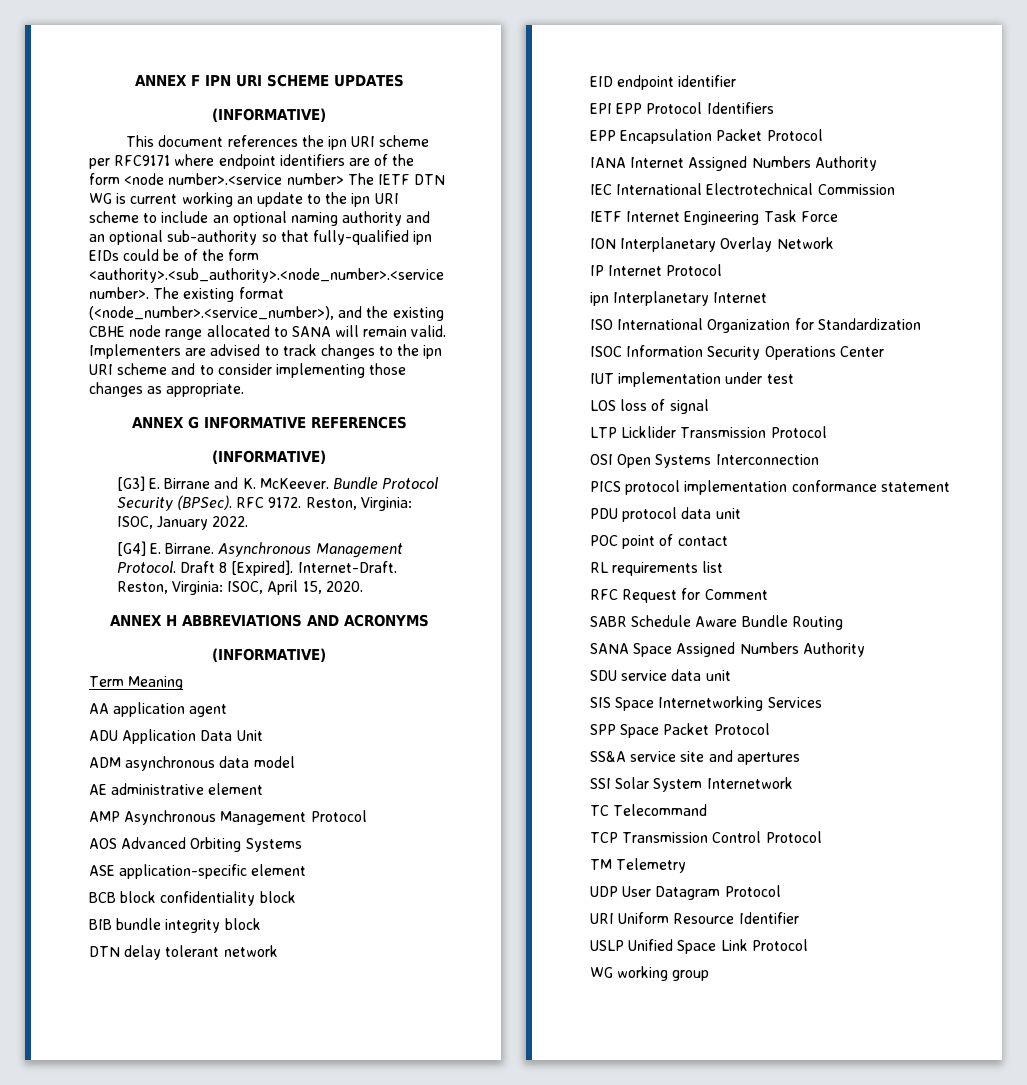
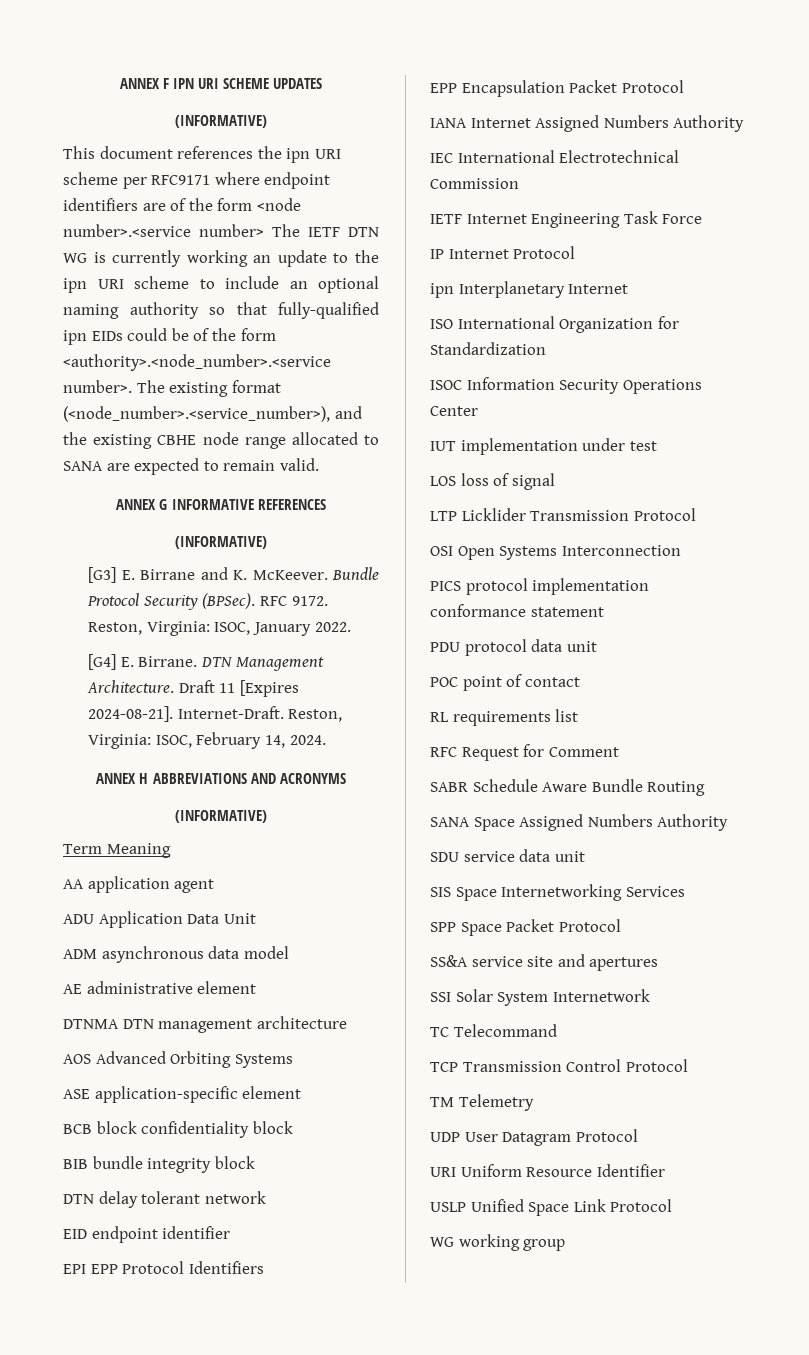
- This document references the ipn URI scheme per RFC9171 where endpoint identifiers are of the form <node number>.<service number> The IETF DTN WG is current working an update to the ipn URI scheme to include an optional naming authority and an optional sub-authority so that fully-qualified ipn EIDs could be of the form <authority>.<sub_authority>.<node_number>.<service number>.
+ This document references the ipn URI scheme per RFC9171 where endpoint identifiers are of the form <node number>.<service number> The IETF DTN WG is currently working an update to the ipn URI scheme to include an optional naming authority so that fully-qualified ipn EIDs could be of the form <authority>.<node_number>.<service number>.
- The existing format (<node_number>.<service_number>), and the existing CBHE node range allocated to SANA will remain valid. Implementers are advised to track changes to the ipn URI scheme and to consider implementing those changes as appropriate.
+ The existing format (<node_number>.<service_number>), and the existing CBHE node range allocated to SANA are expected to remain valid.
- Asynchronous Management Protocol. Draft 8 [Expired].
+ DTN Management Architecture. Draft 11 [Expires 2024-08-21].
- Reston, Virginia: ISOC, April 15, 2020.
+ Reston, Virginia: ISOC, February 14, 2024.
- AMP Asynchronous Management Protocol
+ DTNMA DTN management architecture
- ION Interplanetary Overlay Network

